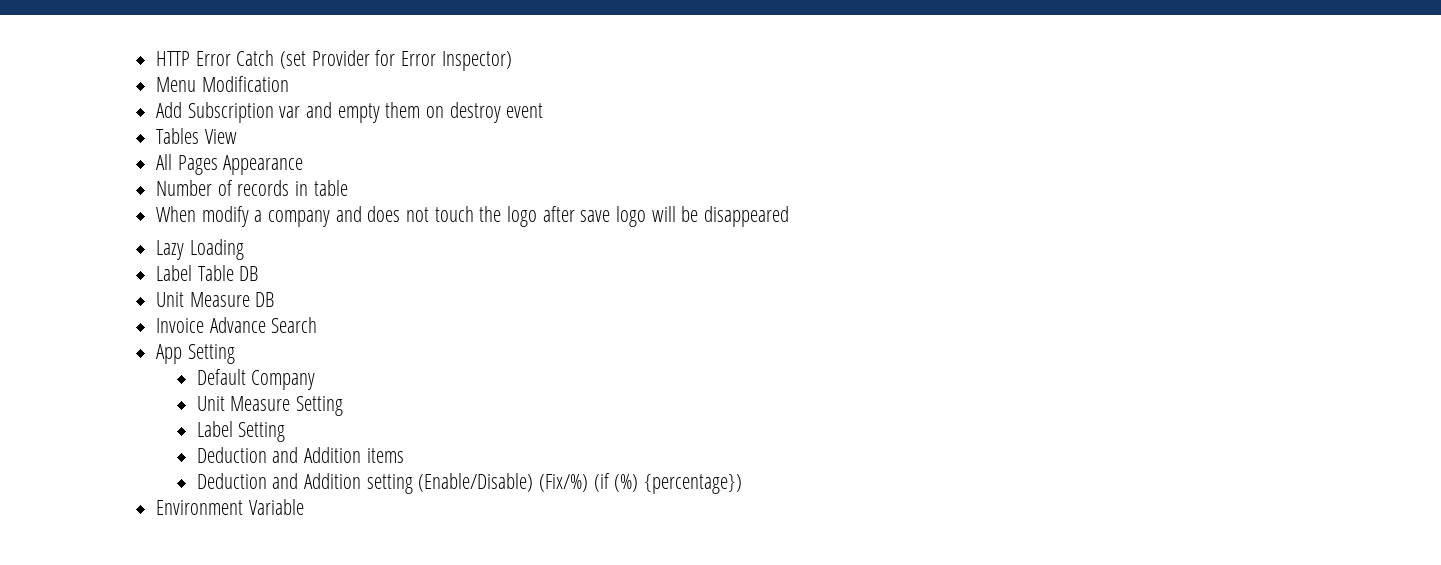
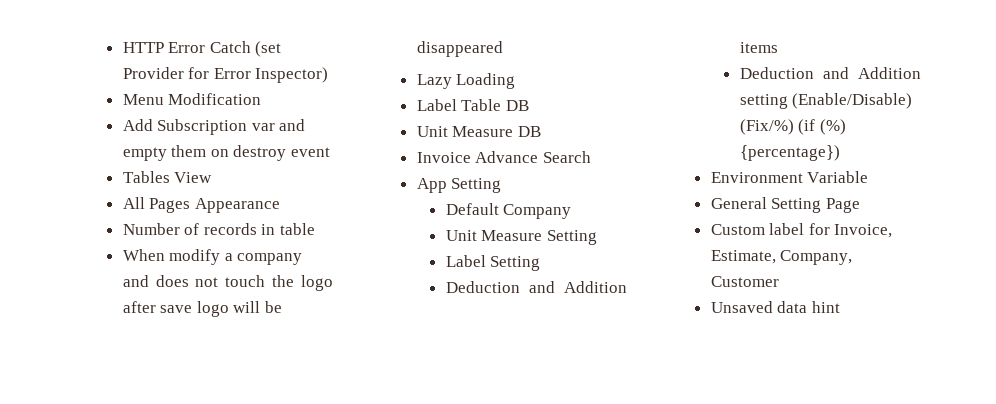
+ General Setting Page
+ Custom label for Invoice, Estimate, Company, Customer
+ Unsaved data hint

